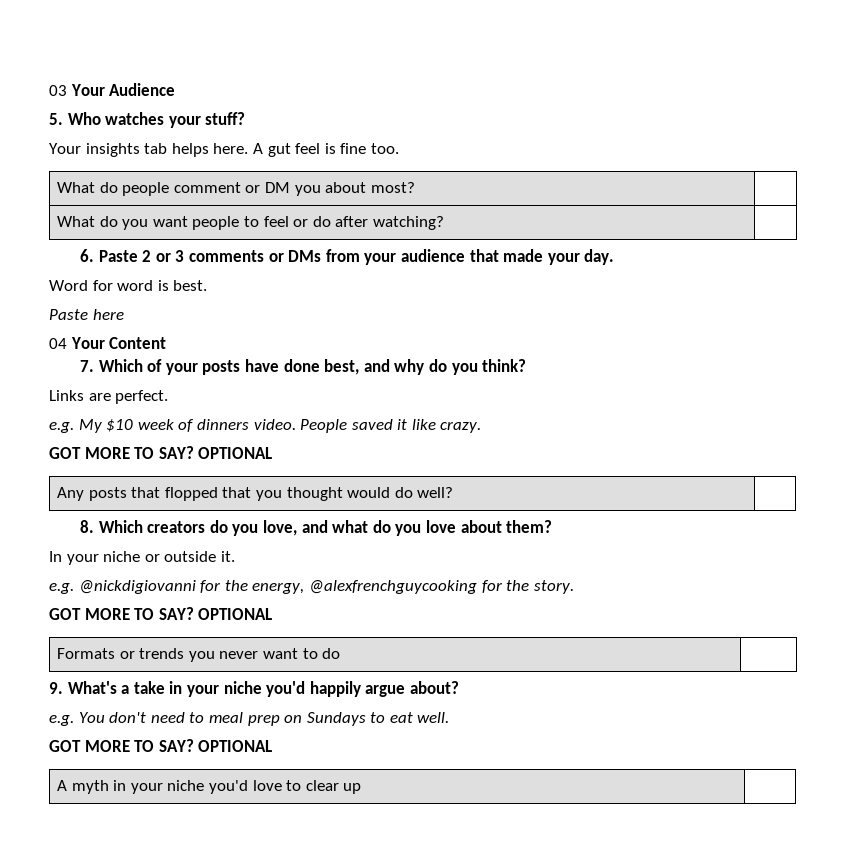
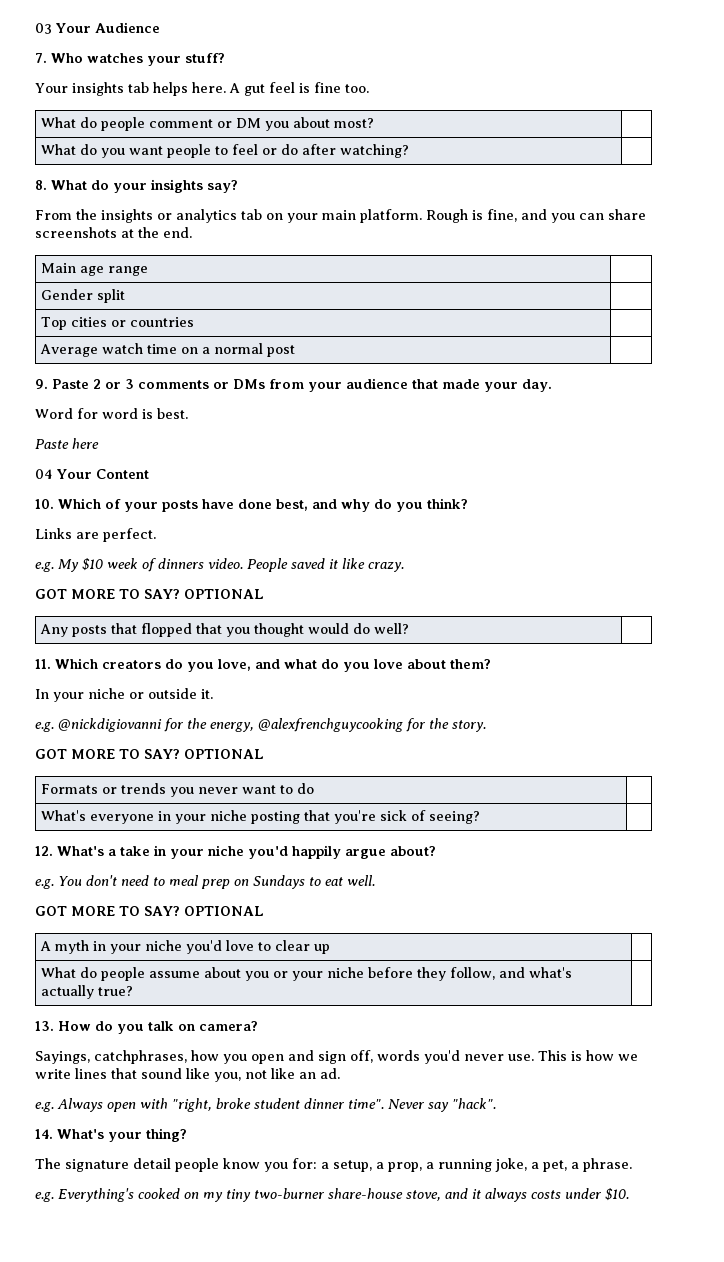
- 5. Who watches your stuff?
+ 7. Who watches your stuff?
- 6. Paste 2 or 3 comments or DMs from your audience that made your day.
+ 8. What do your insights say?
+ From the insights or analytics tab on your main platform. Rough is fine, and you can share screenshots at the end.
+ Main age range |
+ Gender split |
+ Top cities or countries |
+ Average watch time on a normal post |
+ 9. Paste 2 or 3 comments or DMs from your audience that made your day.
- 7. Which of your posts have done best, and why do you think?
+ 10. Which of your posts have done best, and why do you think?
- 8. Which creators do you love, and what do you love about them?
+ 11. Which creators do you love, and what do you love about them?
- 9. What's a take in your niche you'd happily argue about?
+ What's everyone in your niche posting that you're sick of seeing? |
+ 12. What's a take in your niche you'd happily argue about?
+ What do people assume about you or your niche before they follow, and what's actually true? |
+ 13. How do you talk on camera?
+ Sayings, catchphrases, how you open and sign off, words you'd never use. This is how we write lines that sound like you, not like an ad.
+ e.g. Always open with "right, broke student dinner time". Never say "hack".
+ 14. What's your thing?
+ The signature detail people know you for: a setup, a prop, a running joke, a pet, a phrase.
+ e.g. Everything's cooked on my tiny two-burner share-house stove, and it always costs under $10.

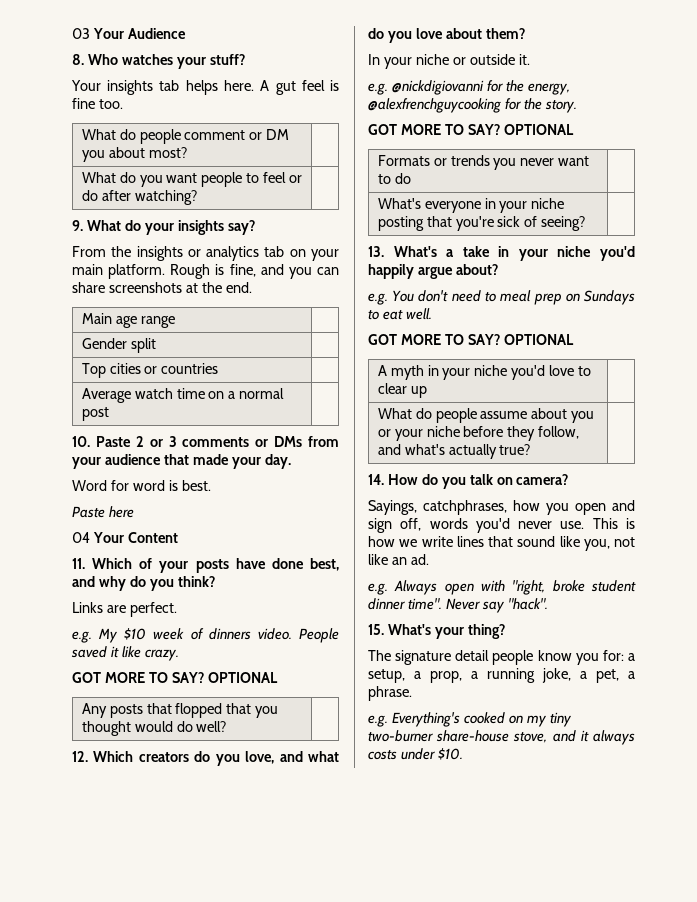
- 7. Who watches your stuff?
+ 8. Who watches your stuff?
- 8. What do your insights say?
+ 9. What do your insights say?
- 9. Paste 2 or 3 comments or DMs from your audience that made your day.
+ 10. Paste 2 or 3 comments or DMs from your audience that made your day.
- 10. Which of your posts have done best, and why do you think?
+ 11. Which of your posts have done best, and why do you think?
- 11. Which creators do you love, and what do you love about them?
+ 12. Which creators do you love, and what do you love about them?
- 12. What's a take in your niche you'd happily argue about?
+ 13. What's a take in your niche you'd happily argue about?
- 13. How do you talk on camera?
+ 14. How do you talk on camera?
- 14. What's your thing?
+ 15. What's your thing?

